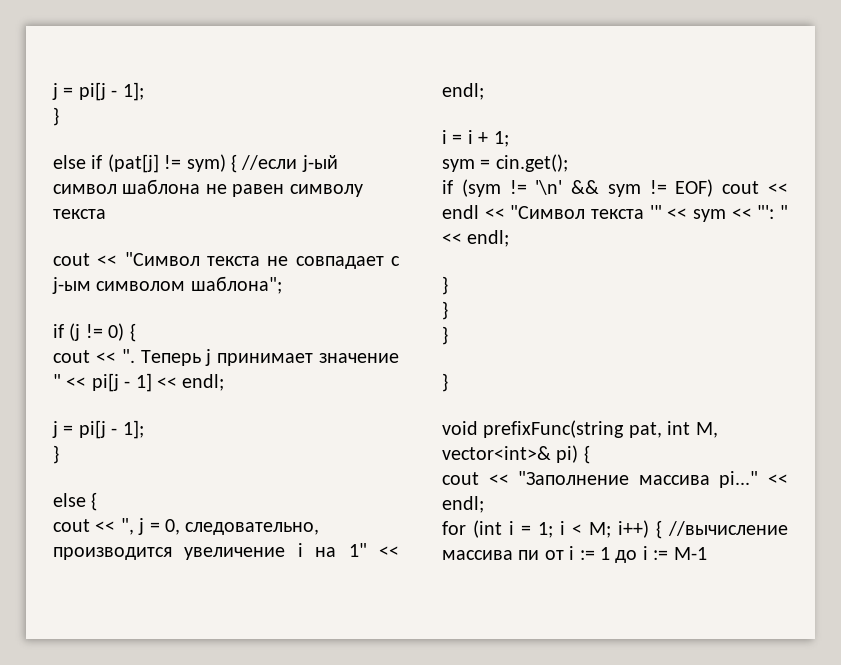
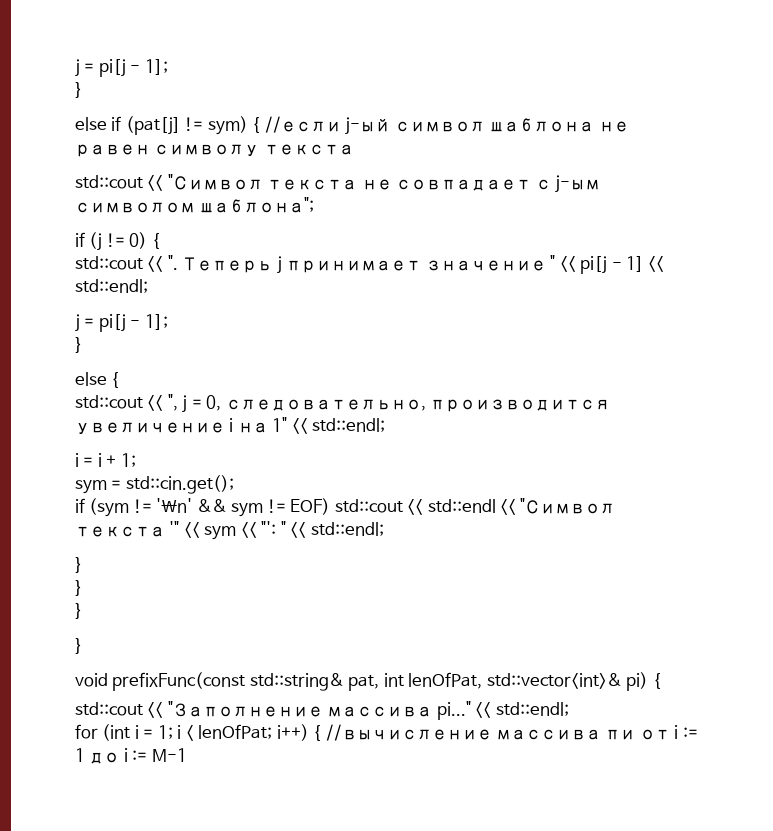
- cout << "Символ текста не совпадает с j-ым символом шаблона";
+ std::cout << "Символ текста не совпадает с j-ым символом шаблона";
- cout << ".
+ std::cout << ".
- Теперь j принимает значение " << pi[j - 1] << endl;
+ Теперь j принимает значение " << pi[j - 1] << std::endl;
- cout << ", j = 0, следовательно, производится увеличение i на 1" << endl;
+ std::cout << ", j = 0, следовательно, производится увеличение i на 1" << std::endl;
- sym = cin.get();
+ sym = std::cin.get();
- if (sym != '\n' && sym != EOF) cout << endl << "Символ текста '" << sym << "': " << endl;
+ if (sym != '\n' && sym != EOF) std::cout << std::endl << "Символ текста '" << sym << "': " << std::endl;
- void prefixFunc(string pat, int M, vector<int>& pi) {
+ void prefixFunc(const std::string& pat, int lenOfPat, std::vector<int>& pi) {
- cout << "Заполнение массива pi..." << endl;
+ std::cout << "Заполнение массива pi..." << std::endl;
- for (int i = 1; i < M; i++) { //вычисление массива пи от i := 1 до i := M-1
+ for (int i = 1; i < lenOfPat; i++) { //вычисление массива пи от i := 1 до i := M-1

